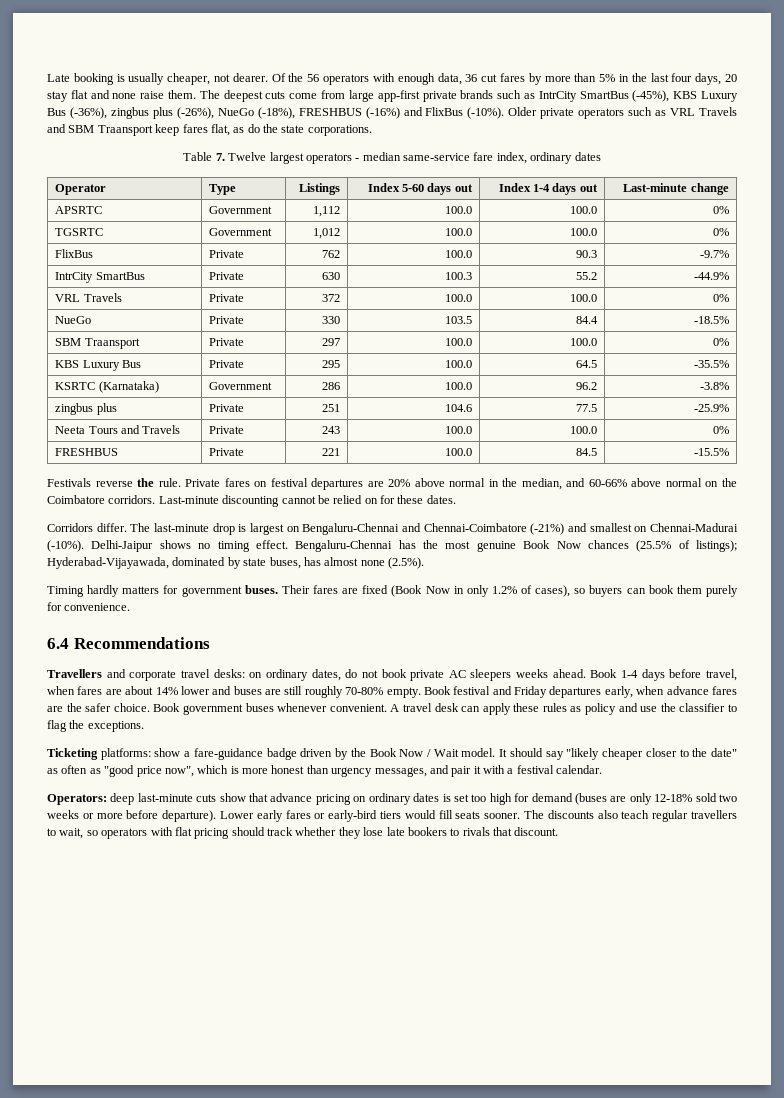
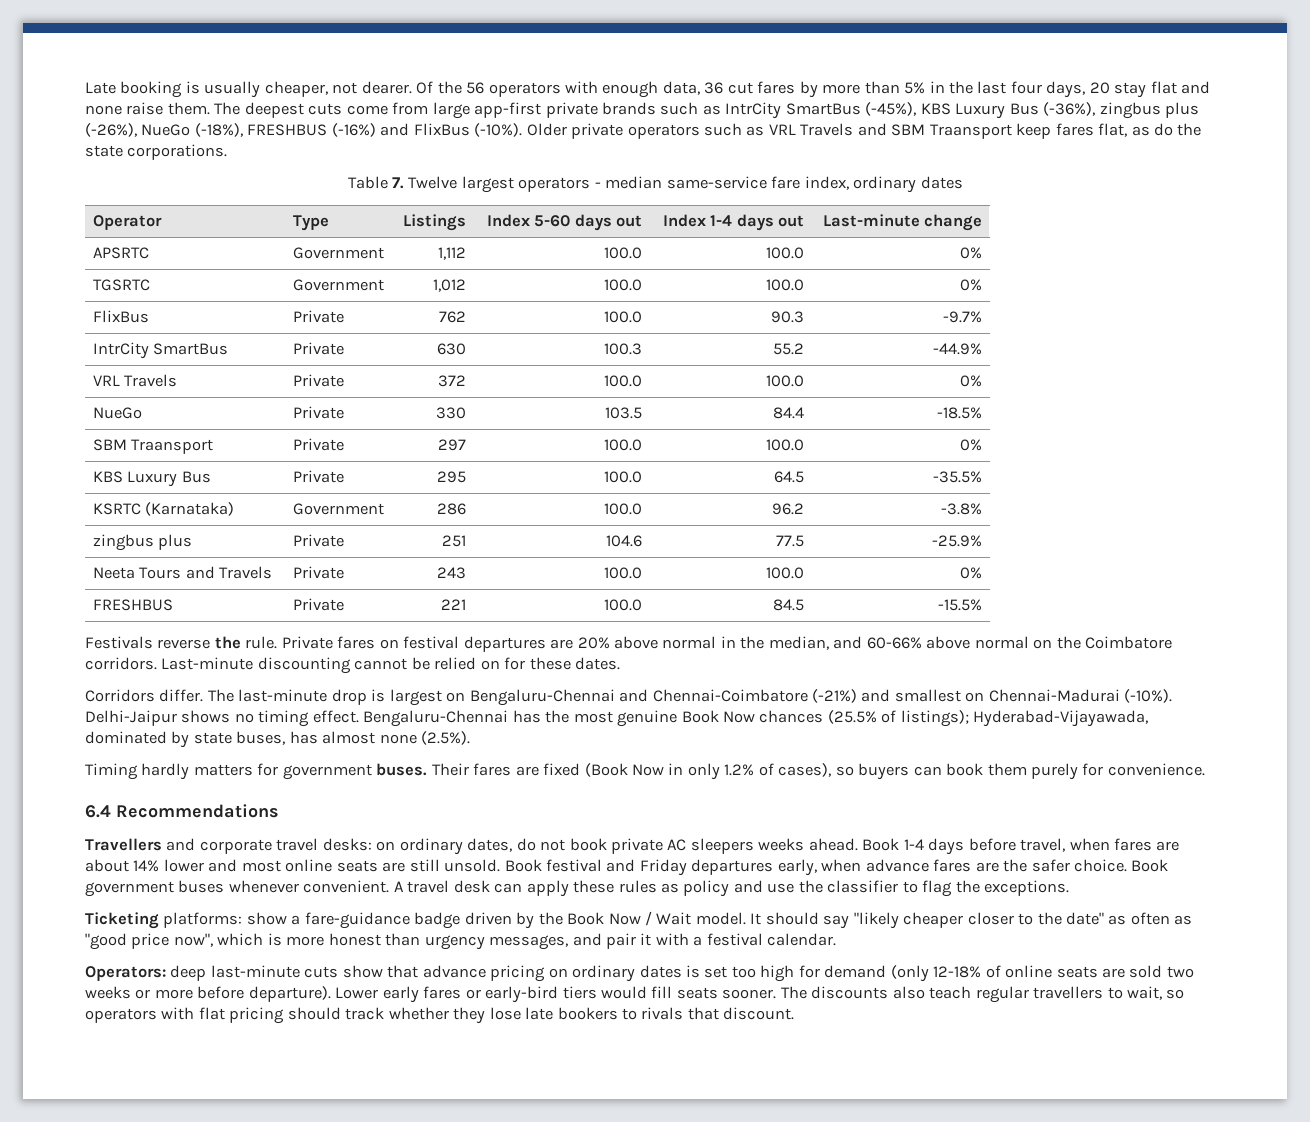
- Book 1-4 days before travel, when fares are about 14% lower and buses are still roughly 70-80% empty.
+ Book 1-4 days before travel, when fares are about 14% lower and most online seats are still unsold.
- Operators: deep last-minute cuts show that advance pricing on ordinary dates is set too high for demand (buses are only 12-18% sold two weeks or more before departure).
+ Operators: deep last-minute cuts show that advance pricing on ordinary dates is set too high for demand (only 12-18% of online seats are sold two weeks or more before departure).

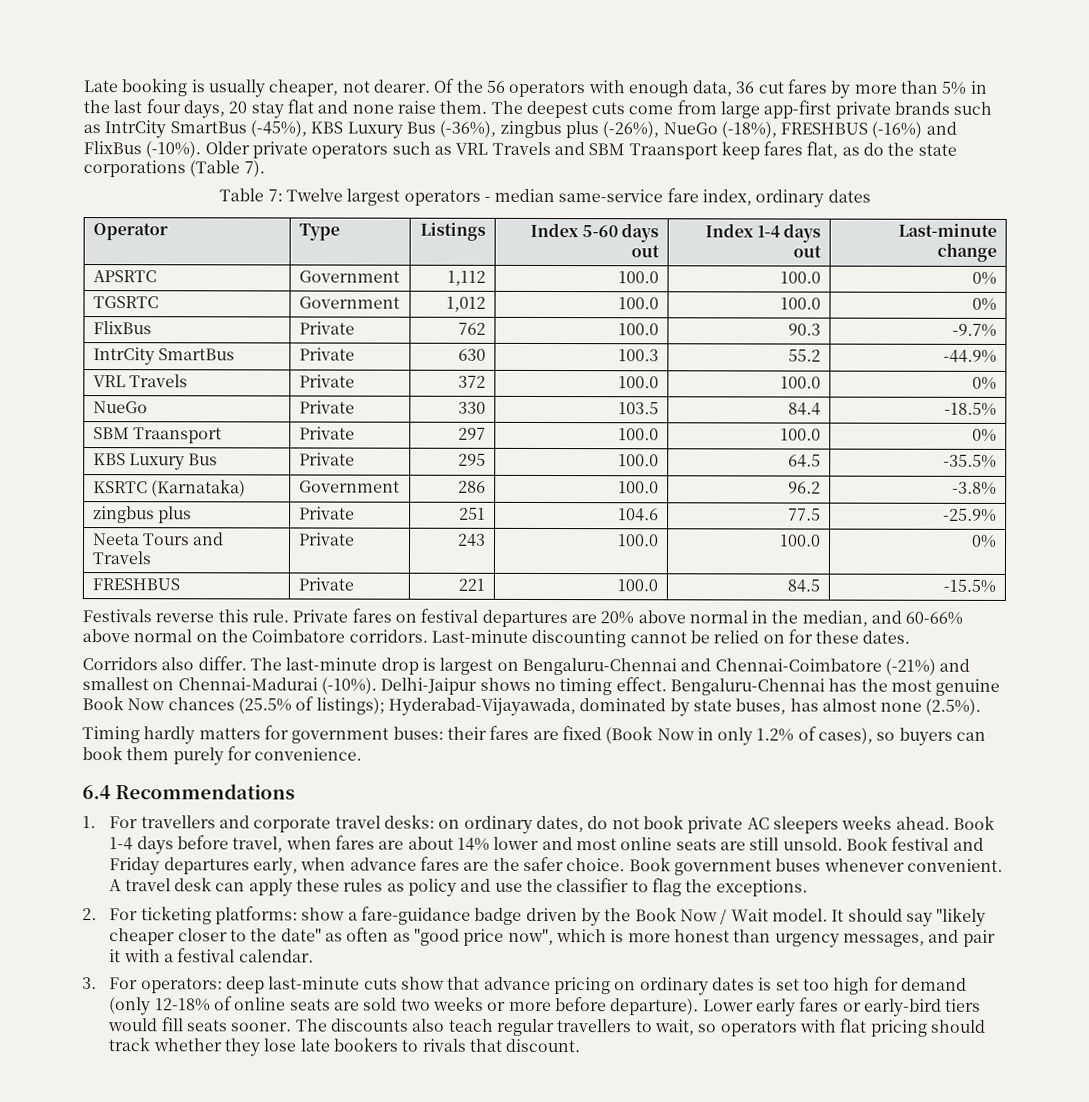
- Older private operators such as VRL Travels and SBM Traansport keep fares flat, as do the state corporations.
+ Older private operators such as VRL Travels and SBM Traansport keep fares flat, as do the state corporations (Table 7).
- Table 7. Twelve largest operators - median same-service fare index, ordinary dates
+ Table 7: Twelve largest operators - median same-service fare index, ordinary dates
- Festivals reverse the rule.
+ Festivals reverse this rule.
- Corridors differ.
+ Corridors also differ.
- Timing hardly matters for government buses. Their fares are fixed (Book Now in only 1.2% of cases), so buyers can book them purely for convenience.
+ Timing hardly matters for government buses: their fares are fixed (Book Now in only 1.2% of cases), so buyers can book them purely for convenience.
- Travellers and corporate travel desks: on ordinary dates, do not book private AC sleepers weeks ahead.
+ 1. For travellers and corporate travel desks: on ordinary dates, do not book private AC sleepers weeks ahead.
- Ticketing platforms: show a fare-guidance badge driven by the Book Now / Wait model.
+ 2. For ticketing platforms: show a fare-guidance badge driven by the Book Now / Wait model.
- Operators: deep last-minute cuts show that advance pricing on ordinary dates is set too high for demand (only 12-18% of online seats are sold two weeks or more before departure).
+ 3. For operators: deep last-minute cuts show that advance pricing on ordinary dates is set too high for demand (only 12-18% of online seats are sold two weeks or more before departure).

